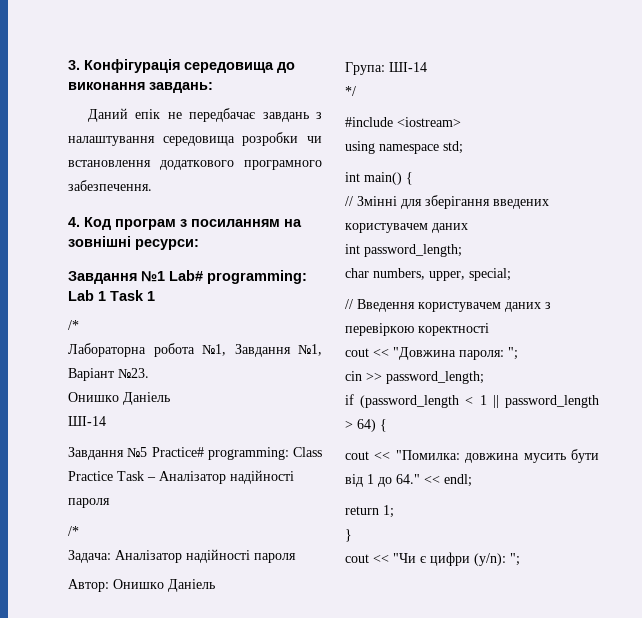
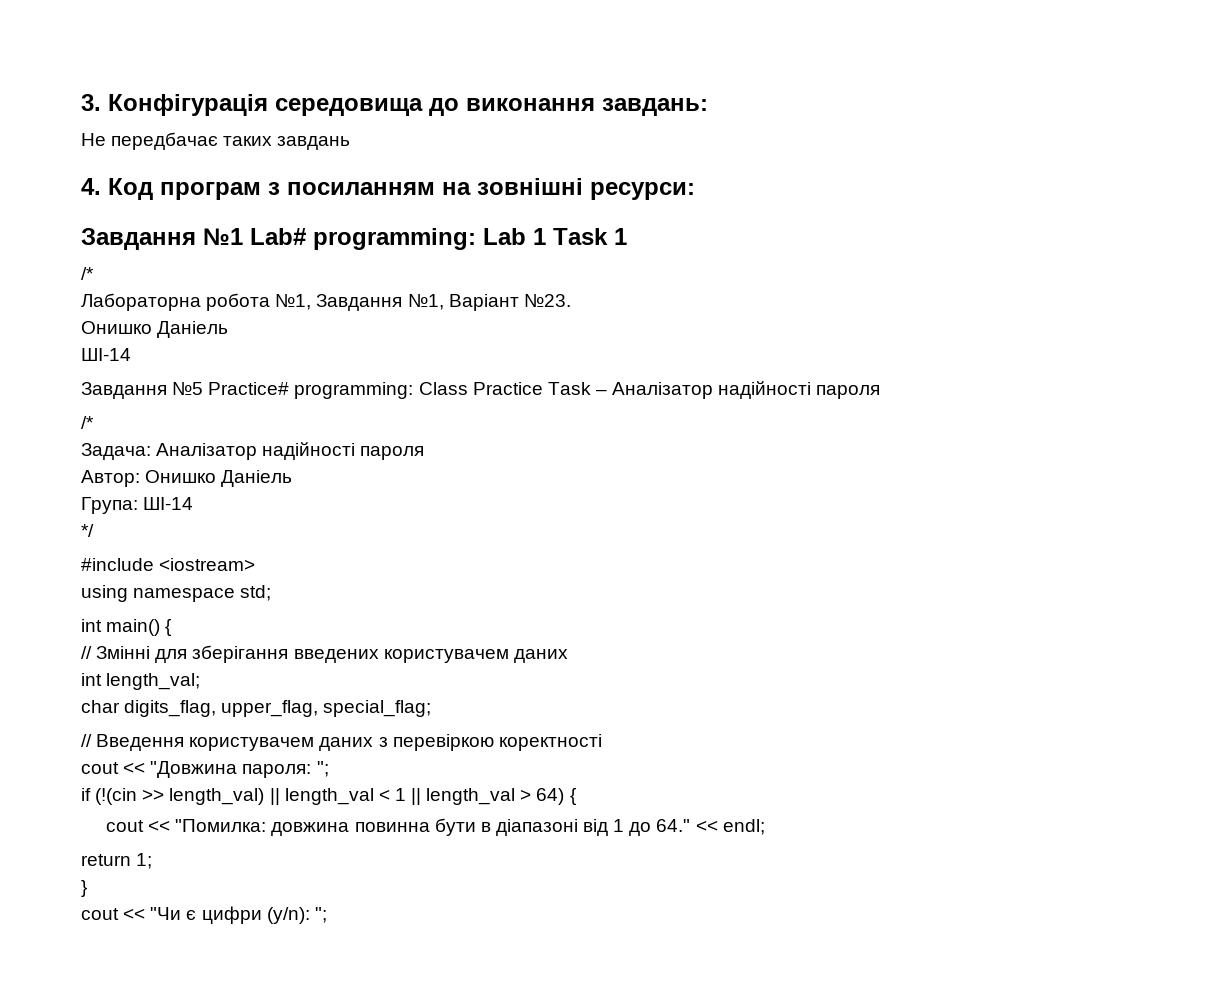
- Даний епік не передбачає завдань з налаштування середовища розробки чи встановлення додаткового програмного забезпечення.
+ Не передбачає таких завдань
- int password_length;
+ int length_val;
- char numbers, upper, special;
+ char digits_flag, upper_flag, special_flag;
- cin >> password_length;
- if (password_length < 1 || password_length > 64) {
+ if (!(cin >> length_val) || length_val < 1 || length_val > 64) {
- cout << "Помилка: довжина мусить бути від 1 до 64." << endl;
+ cout << "Помилка: довжина повинна бути в діапазоні від 1 до 64." << endl;

